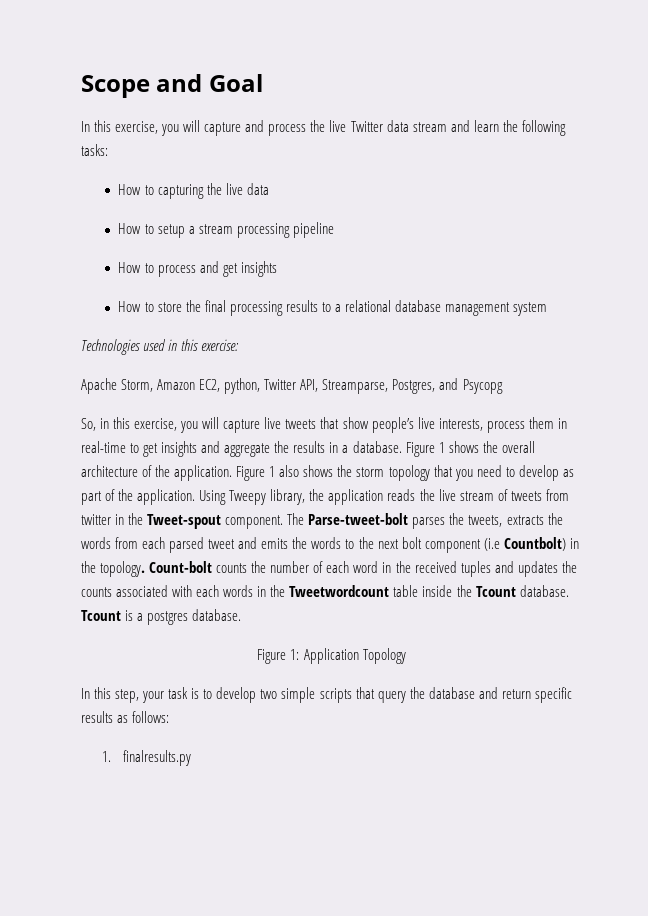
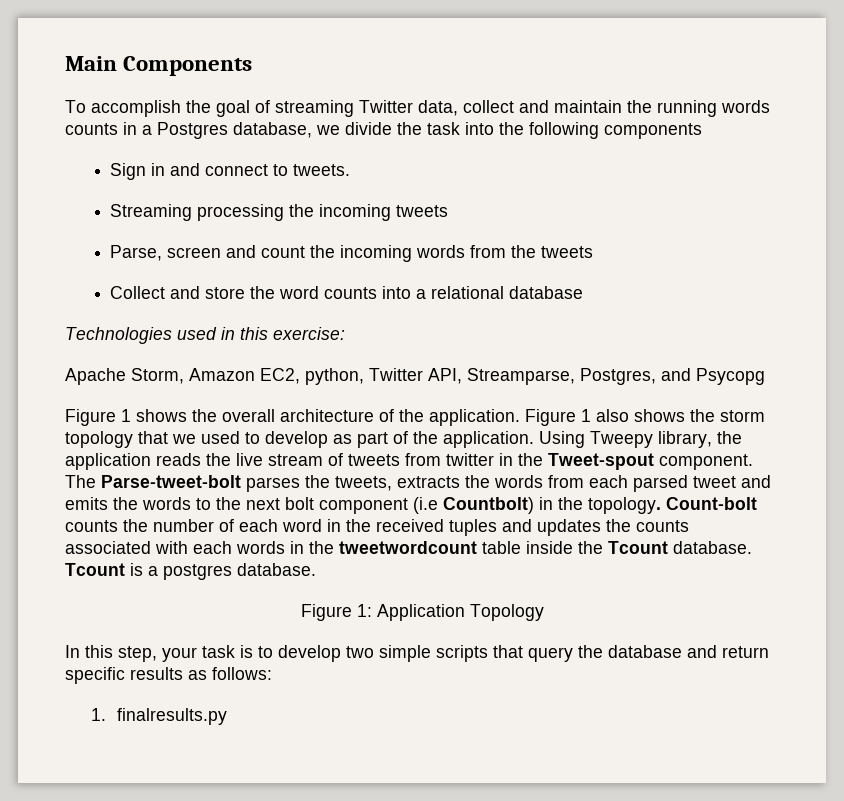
- Scope and Goal
- In this exercise, you will capture and process the live Twitter data stream and learn the following tasks:
- How to capturing the live data
- How to setup a stream processing pipeline
- How to process and get insights
- How to store the final processing results to a relational database management system
+ Main Components
+ To accomplish the goal of streaming Twitter data, collect and maintain the running words counts in a Postgres database, we divide the task into the following components
+ Sign in and connect to tweets.
+ Streaming processing the incoming tweets
+ Parse, screen and count the incoming words from the tweets
+ Collect and store the word counts into a relational database
- So, in this exercise, you will capture live tweets that show people’s live interests, process them in real-time to get insights and aggregate the results in a database.
- Figure 1 also shows the storm topology that you need to develop as part of the application.
+ Figure 1 also shows the storm topology that we used to develop as part of the application.
- Count-bolt counts the number of each word in the received tuples and updates the counts associated with each words in the Tweetwordcount table inside the Tcount database.
+ Count-bolt counts the number of each word in the received tuples and updates the counts associated with each words in the tweetwordcount table inside the Tcount database.

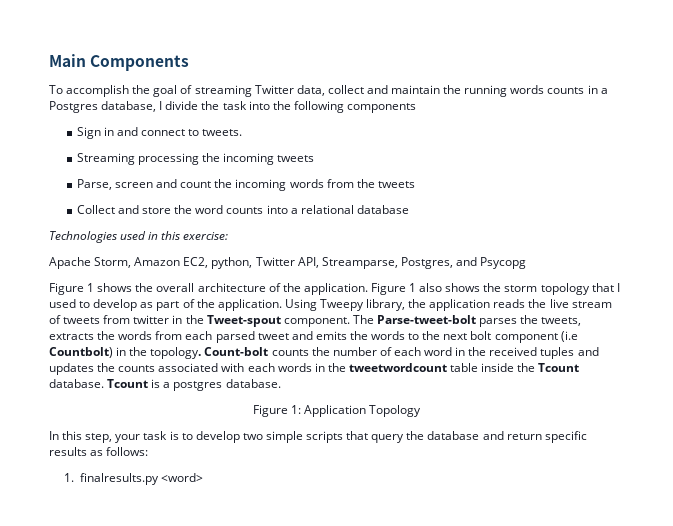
- To accomplish the goal of streaming Twitter data, collect and maintain the running words counts in a Postgres database, we divide the task into the following components
+ To accomplish the goal of streaming Twitter data, collect and maintain the running words counts in a Postgres database, I divide the task into the following components
- Figure 1 also shows the storm topology that we used to develop as part of the application.
+ Figure 1 also shows the storm topology that I used to develop as part of the application.
- 1. finalresults.py
+ 1. finalresults.py <word>

